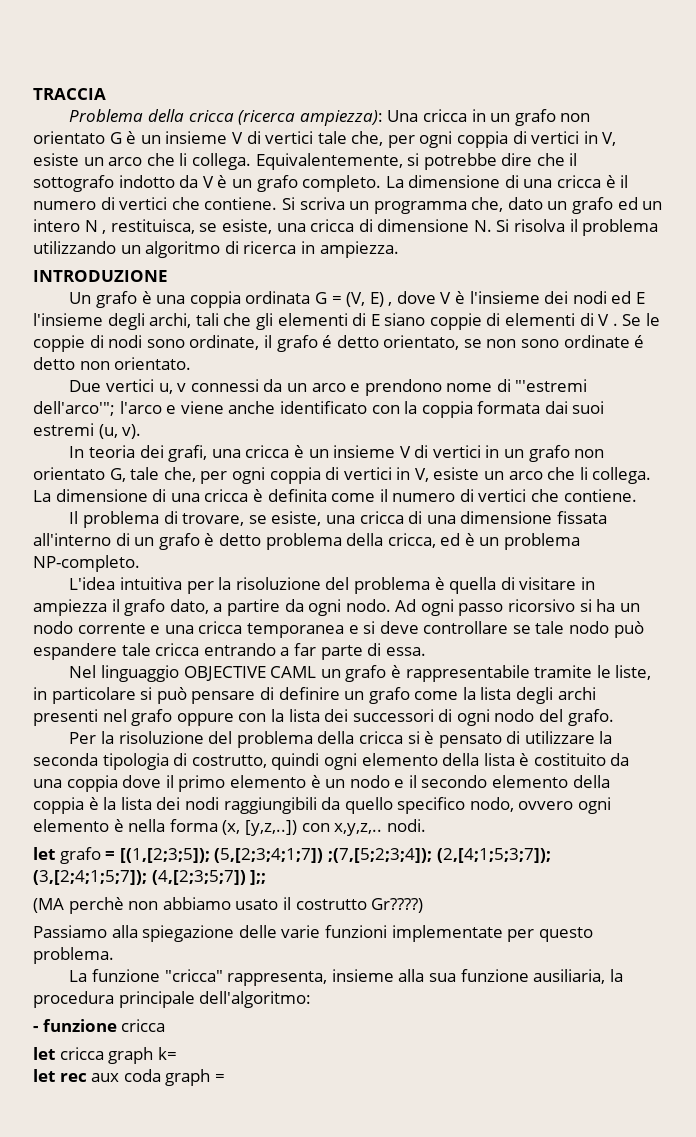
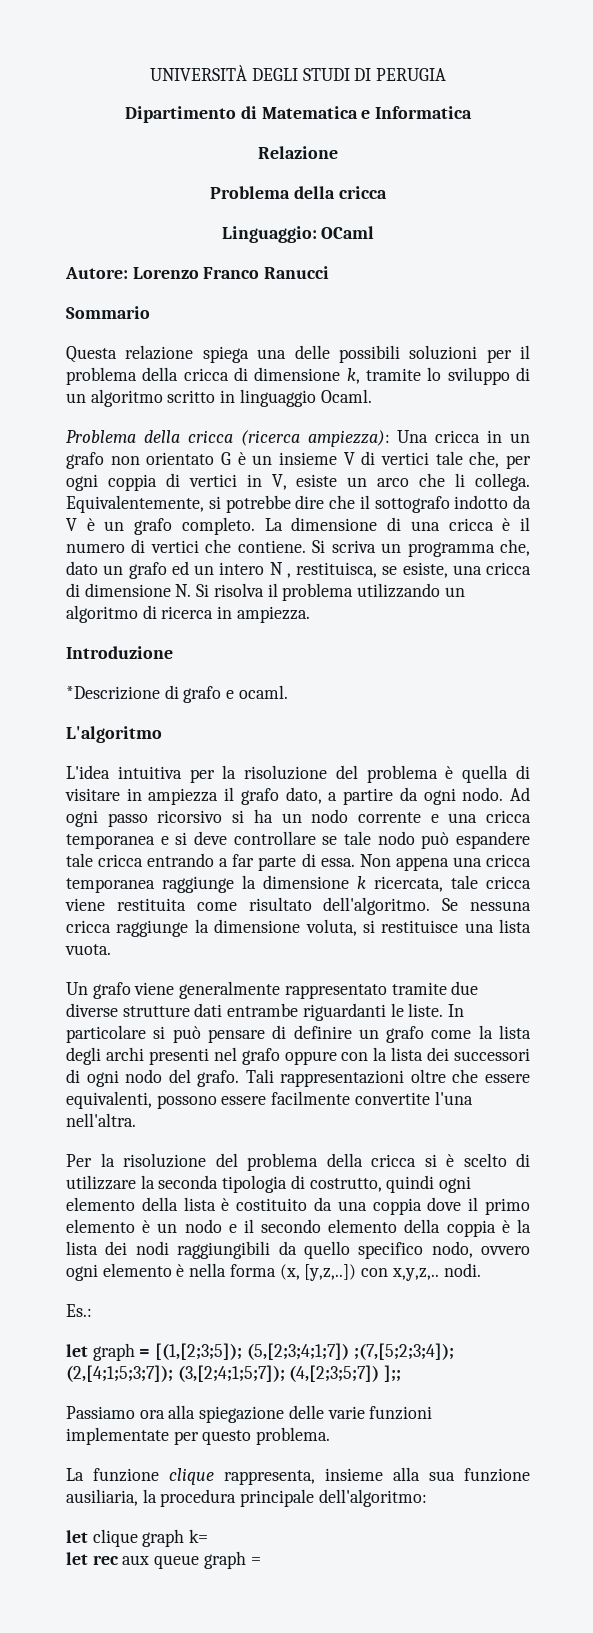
- TRACCIA
+ UNIVERSITÀ DEGLI STUDI DI PERUGIA
+ Dipartimento di Matematica e Informatica
+ Relazione
+ Problema della cricca
+ Linguaggio: OCaml
+ Autore: Lorenzo Franco Ranucci
+ Sommario
+ Questa relazione spiega una delle possibili soluzioni per il problema della cricca di dimensione k, tramite lo sviluppo di un algoritmo scritto in linguaggio Ocaml.
- INTRODUZIONE
- Un grafo è una coppia ordinata G = (V, E) , dove V è l'insieme dei nodi ed E l'insieme degli archi, tali che gli elementi di E siano coppie di elementi di V . Se le coppie di nodi sono ordinate, il grafo é detto orientato, se non sono ordinate é detto non orientato.
- Due vertici u, v connessi da un arco e prendono nome di "'estremi dell'arco'"; l'arco e viene anche identificato con la coppia formata dai suoi estremi (u, v).
- In teoria dei grafi, una cricca è un insieme V di vertici in un grafo non orientato G, tale che, per ogni coppia di vertici in V, esiste un arco che li collega. La dimensione di una cricca è definita come il numero di vertici che contiene.
- Il problema di trovare, se esiste, una cricca di una dimensione fissata all'interno di un grafo è detto problema della cricca, ed è un problema NP-completo.
+ Introduzione
+ *Descrizione di grafo e ocaml.
+ L'algoritmo
- Ad ogni passo ricorsivo si ha un nodo corrente e una cricca temporanea e si deve controllare se tale nodo può espandere tale cricca entrando a far parte di essa.
- Nel linguaggio OBJECTIVE CAML un grafo è rappresentabile tramite le liste, in particolare si può pensare di definire un grafo come la lista degli archi presenti nel grafo oppure con la lista dei successori di ogni nodo del grafo.
+ Ad ogni passo ricorsivo si ha un nodo corrente e una cricca temporanea e si deve controllare se tale nodo può espandere tale cricca entrando a far parte di essa. Non appena una cricca temporanea raggiunge la dimensione k ricercata, tale cricca viene restituita come risultato dell'algoritmo. Se nessuna cricca raggiunge la dimensione voluta, si restituisce una lista vuota.
+ Un grafo viene generalmente rappresentato tramite due diverse strutture dati entrambe riguardanti le liste. In particolare si può pensare di definire un grafo come la lista degli archi presenti nel grafo oppure con la lista dei successori di ogni nodo del grafo. Tali rappresentazioni oltre che essere equivalenti, possono essere facilmente convertite l'una nell'altra.
- Per la risoluzione del problema della cricca si è pensato di utilizzare la seconda tipologia di costrutto, quindi ogni elemento della lista è costituito da una coppia dove il primo elemento è un nodo e il secondo elemento della coppia è la lista dei nodi raggiungibili da quello specifico nodo, ovvero ogni elemento è nella forma (x, [y,z,..]) con x,y,z,.. nodi.
+ Per la risoluzione del problema della cricca si è scelto di utilizzare la seconda tipologia di costrutto, quindi ogni elemento della lista è costituito da una coppia dove il primo elemento è un nodo e il secondo elemento della coppia è la lista dei nodi raggiungibili da quello specifico nodo, ovvero ogni elemento è nella forma (x, [y,z,..]) con x,y,z,.. nodi.
- let grafo = [(1,[2;3;5]); (5,[2;3;4;1;7]) ;(7,[5;2;3;4]); (2,[4;1;5;3;7]); (3,[2;4;1;5;7]); (4,[2;3;5;7]) ];;
+ Es.:
+ let graph = [(1,[2;3;5]); (5,[2;3;4;1;7]) ;(7,[5;2;3;4]); (2,[4;1;5;3;7]); (3,[2;4;1;5;7]); (4,[2;3;5;7]) ];;
- (MA perchè non abbiamo usato il costrutto Gr????)
- Passiamo alla spiegazione delle varie funzioni implementate per questo problema.
+ Passiamo ora alla spiegazione delle varie funzioni implementate per questo problema.
- La funzione "cricca" rappresenta, insieme alla sua funzione ausiliaria, la procedura principale dell'algoritmo:
+ La funzione clique rappresenta, insieme alla sua funzione ausiliaria, la procedura principale dell'algoritmo:
- - funzione cricca
- let cricca graph k=
+ let clique graph k=
- let rec aux coda graph =
+ let rec aux queue graph =

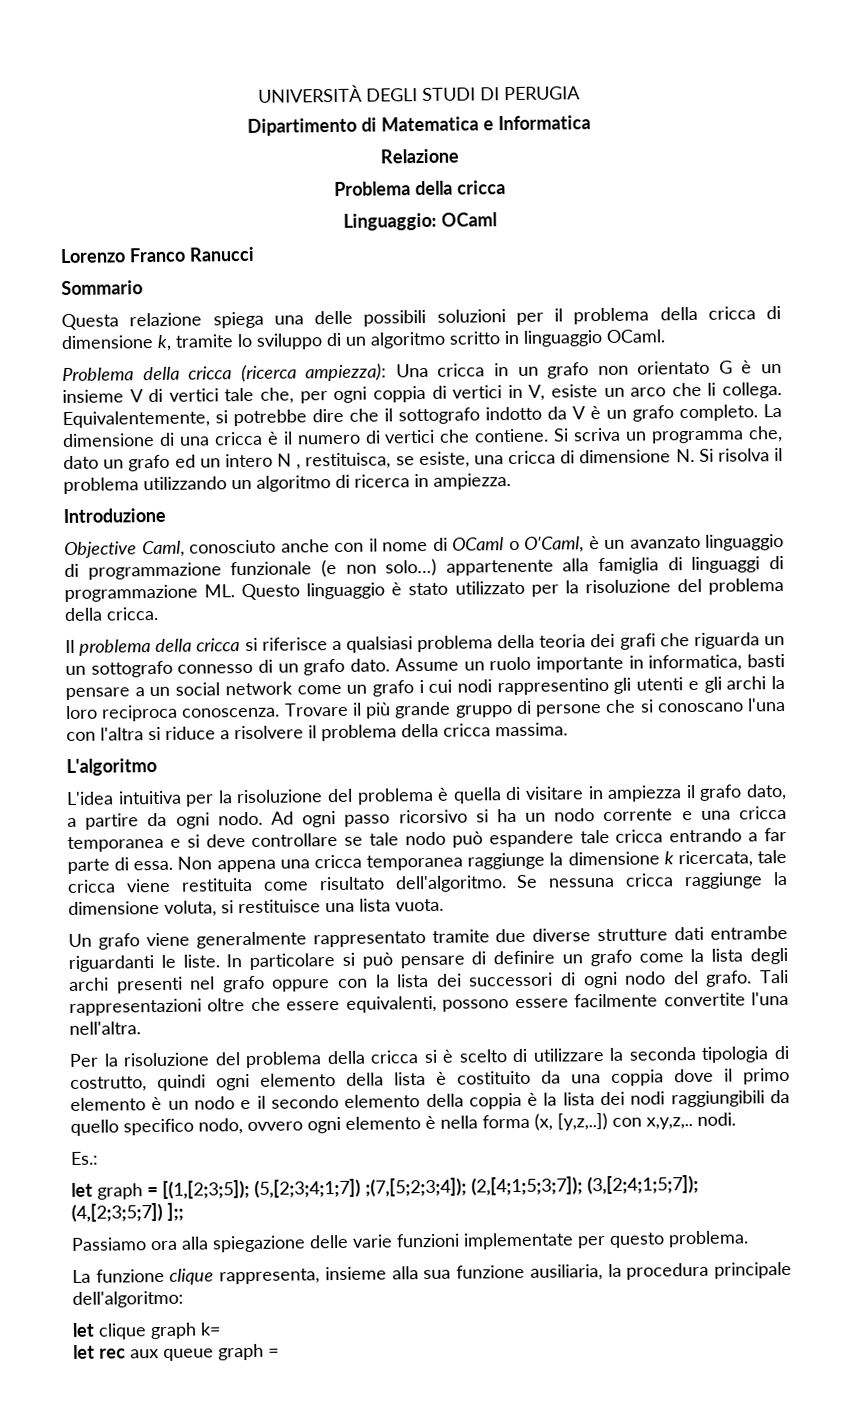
- Autore: Lorenzo Franco Ranucci
+ Lorenzo Franco Ranucci
- Questa relazione spiega una delle possibili soluzioni per il problema della cricca di dimensione k, tramite lo sviluppo di un algoritmo scritto in linguaggio Ocaml.
+ Questa relazione spiega una delle possibili soluzioni per il problema della cricca di dimensione k, tramite lo sviluppo di un algoritmo scritto in linguaggio OCaml.
- *Descrizione di grafo e ocaml.
+ Objective Caml, conosciuto anche con il nome di OCaml o O'Caml, è un avanzato linguaggio di programmazione funzionale (e non solo…) appartenente alla famiglia di linguaggi di programmazione ML. Questo linguaggio è stato utilizzato per la risoluzione del problema della cricca.
+ Il problema della cricca si riferisce a qualsiasi problema della teoria dei grafi che riguarda un un sottografo connesso di un grafo dato. Assume un ruolo importante in informatica, basti pensare a un social network come un grafo i cui nodi rappresentino gli utenti e gli archi la loro reciproca conoscenza. Trovare il più grande gruppo di persone che si conoscano l'una con l'altra si riduce a risolvere il problema della cricca massima.

